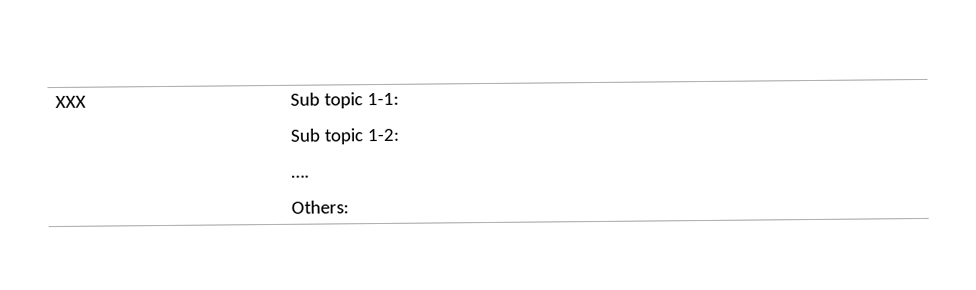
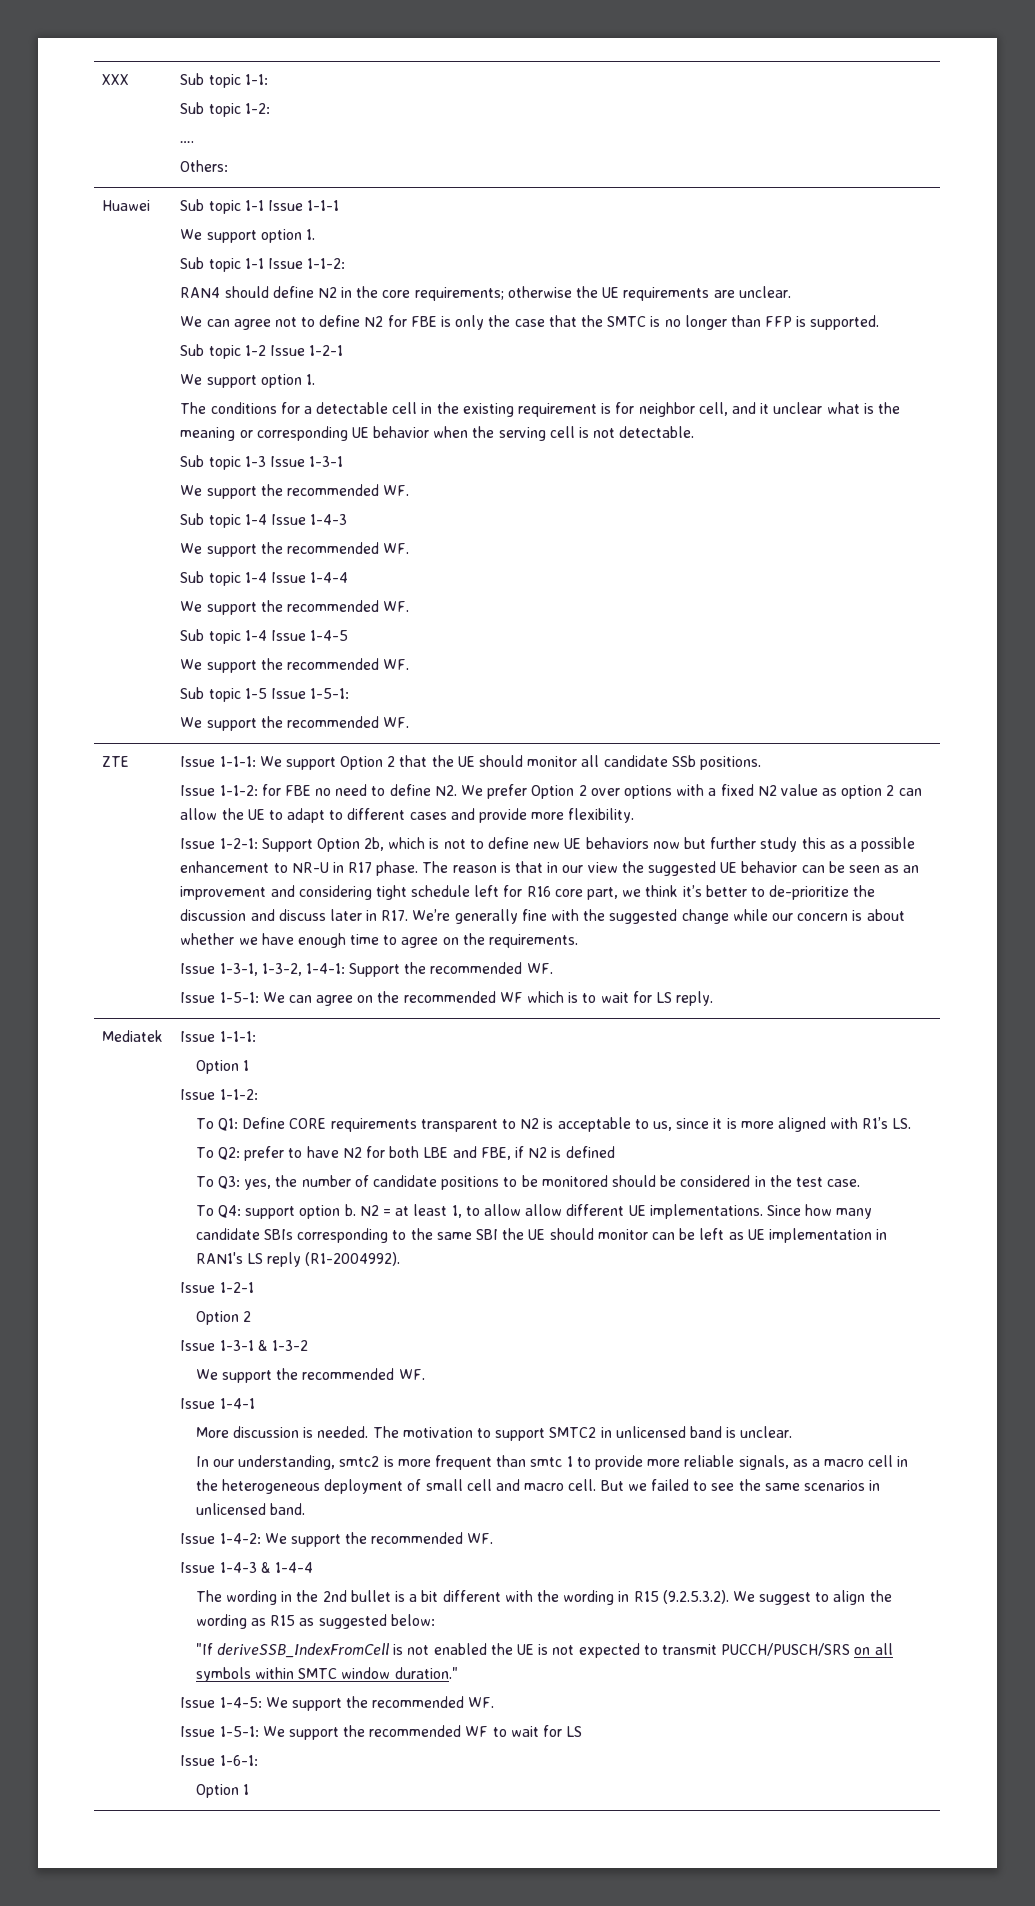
+ Huawei | Sub topic 1-1 Issue 1-1-1
+ We support option 1.
+ Sub topic 1-1 Issue 1-1-2:
+ RAN4 should define N2 in the core requirements; otherwise the UE requirements are unclear.
+ We can agree not to define N2 for FBE is only the case that the SMTC is no longer than FFP is supported.
+ Sub topic 1-2 Issue 1-2-1
+ We support option 1.
+ The conditions for a detectable cell in the existing requirement is for neighbor cell, and it unclear what is the meaning or corresponding UE behavior when the serving cell is not detectable.
+ Sub topic 1-3 Issue 1-3-1
+ We support the recommended WF.
+ Sub topic 1-4 Issue 1-4-3
+ We support the recommended WF.
+ Sub topic 1-4 Issue 1-4-4
+ We support the recommended WF.
+ Sub topic 1-4 Issue 1-4-5
+ We support the recommended WF.
+ Sub topic 1-5 Issue 1-5-1:
+ We support the recommended WF.
+ ZTE | Issue 1-1-1: We support Option 2 that the UE should monitor all candidate SSb positions.
+ Issue 1-1-2: for FBE no need to define N2. We prefer Option 2 over options with a fixed N2 value as option 2 can allow the UE to adapt to different cases and provide more flexibility.
+ Issue 1-2-1: Support Option 2b, which is not to define new UE behaviors now but further study this as a possible enhancement to NR-U in R17 phase. The reason is that in our view the suggested UE behavior can be seen as an improvement and considering tight schedule left for R16 core part, we think it’s better to de-prioritize the discussion and discuss later in R17. We’re generally fine with the suggested change while our concern is about whether we have enough time to agree on the requirements.
+ Issue 1-3-1, 1-3-2, 1-4-1: Support the recommended WF.
+ Issue 1-5-1: We can agree on the recommended WF which is to wait for LS reply.
+ Mediatek | Issue 1-1-1:
+ Option 1
+ Issue 1-1-2:
+ To Q1: Define CORE requirements transparent to N2 is acceptable to us, since it is more aligned with R1’s LS.
+ To Q2: prefer to have N2 for both LBE and FBE, if N2 is defined
+ To Q3: yes, the number of candidate positions to be monitored should be considered in the test case.
+ To Q4: support option b. N2 = at least 1, to allow allow different UE implementations. Since how many candidate SBIs corresponding to the same SBI the UE should monitor can be left as UE implementation in RAN1's LS reply (R1-2004992).
+ Issue 1-2-1
+ Option 2
+ Issue 1-3-1 & 1-3-2
+ We support the recommended WF.
+ Issue 1-4-1
+ More discussion is needed. The motivation to support SMTC2 in unlicensed band is unclear.
+ In our understanding, smtc2 is more frequent than smtc 1 to provide more reliable signals, as a macro cell in the heterogeneous deployment of small cell and macro cell. But we failed to see the same scenarios in unlicensed band.
+ Issue 1-4-2: We support the recommended WF.
+ Issue 1-4-3 & 1-4-4
+ The wording in the 2nd bullet is a bit different with the wording in R15 (9.2.5.3.2). We suggest to align the wording as R15 as suggested below:
+ "If deriveSSB_IndexFromCell is not enabled the UE is not expected to transmit PUCCH/PUSCH/SRS on all symbols within SMTC window duration."
+ Issue 1-4-5: We support the recommended WF.
+ Issue 1-5-1: We support the recommended WF to wait for LS
+ Issue 1-6-1:
+ Option 1

